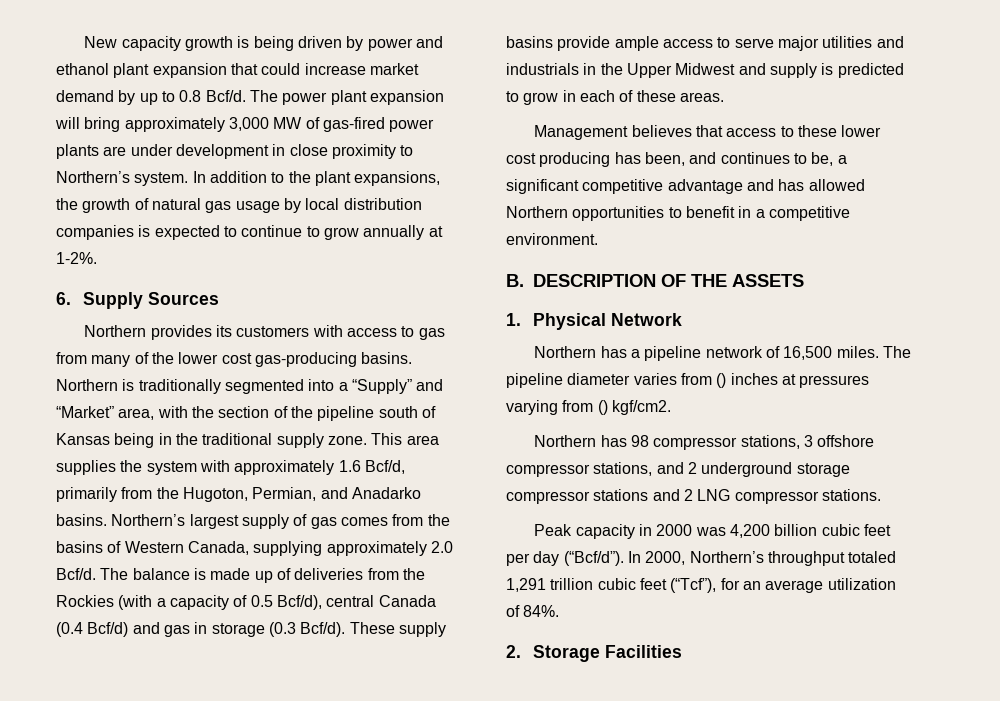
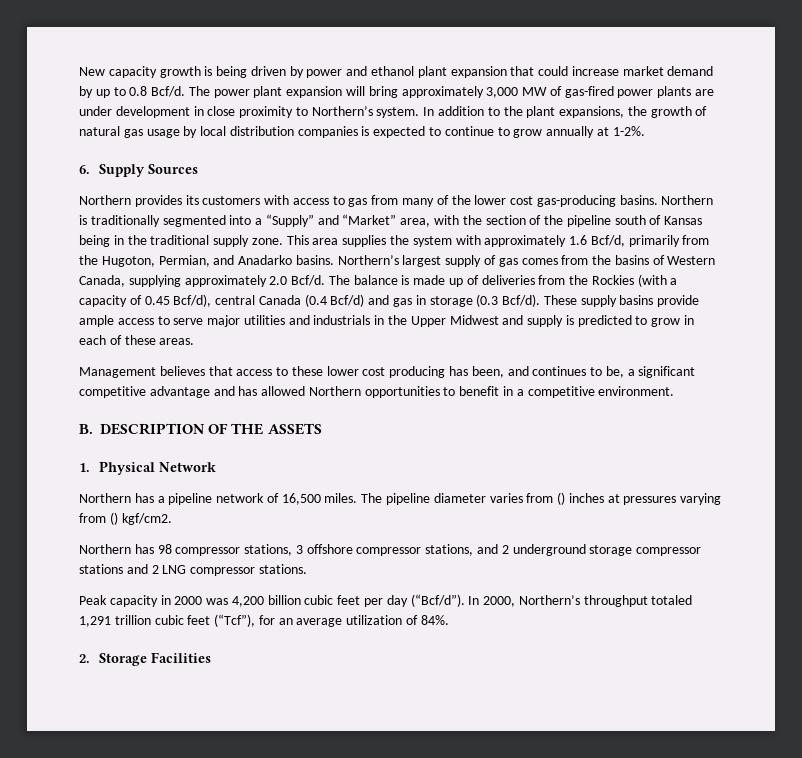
- The balance is made up of deliveries from the Rockies (with a capacity of 0.5 Bcf/d), central Canada (0.4 Bcf/d) and gas in storage (0.3 Bcf/d).
+ The balance is made up of deliveries from the Rockies (with a capacity of 0.45 Bcf/d), central Canada (0.4 Bcf/d) and gas in storage (0.3 Bcf/d).

